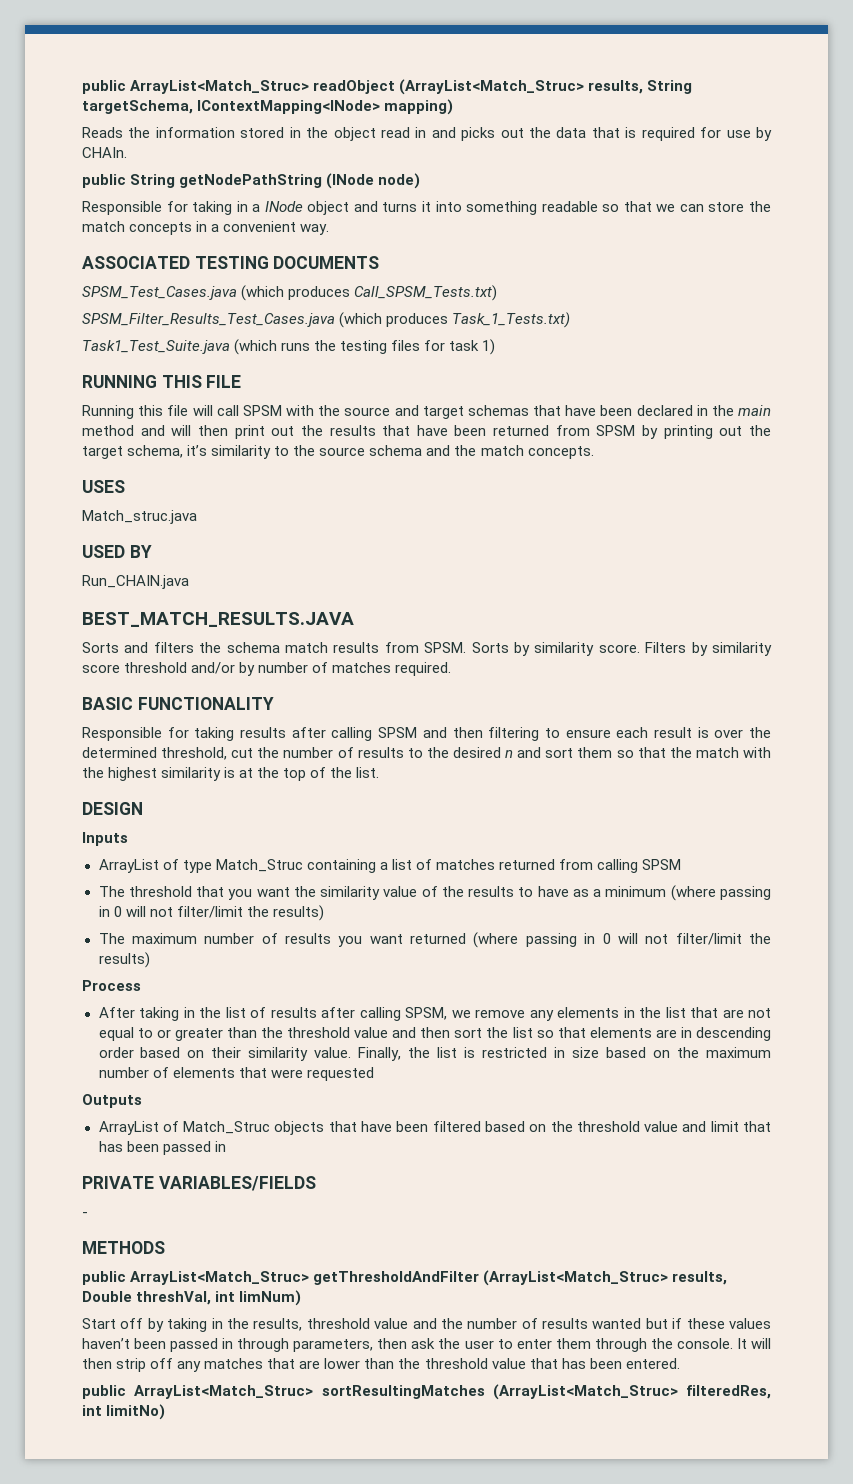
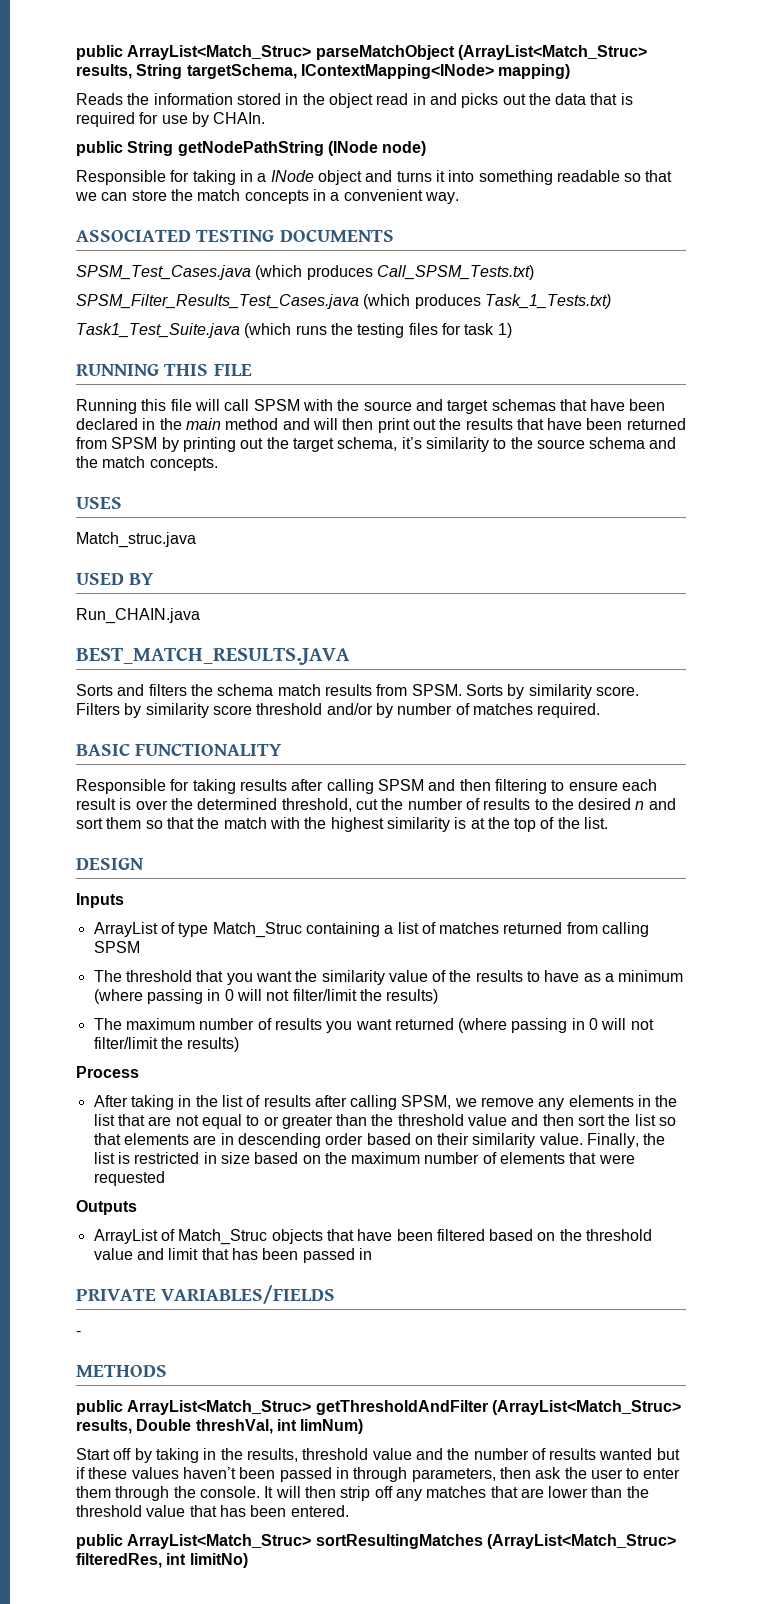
- public ArrayList<Match_Struc> readObject (ArrayList<Match_Struc> results, String targetSchema, IContextMapping<INode> mapping)
+ public ArrayList<Match_Struc> parseMatchObject (ArrayList<Match_Struc> results, String targetSchema, IContextMapping<INode> mapping)

